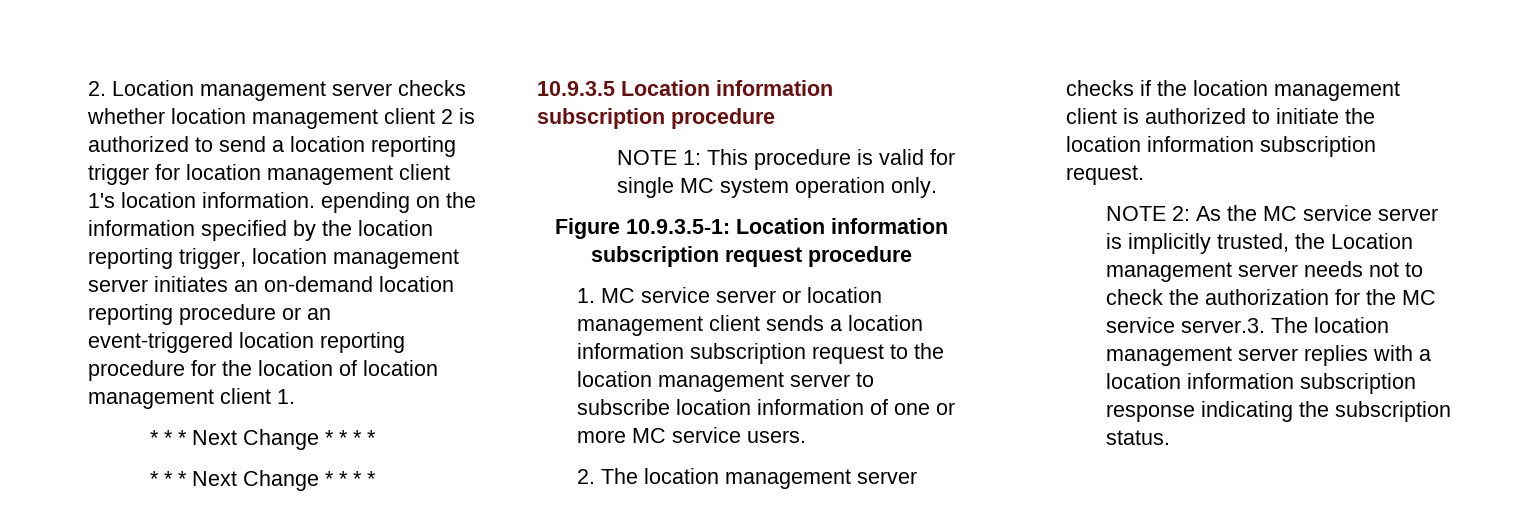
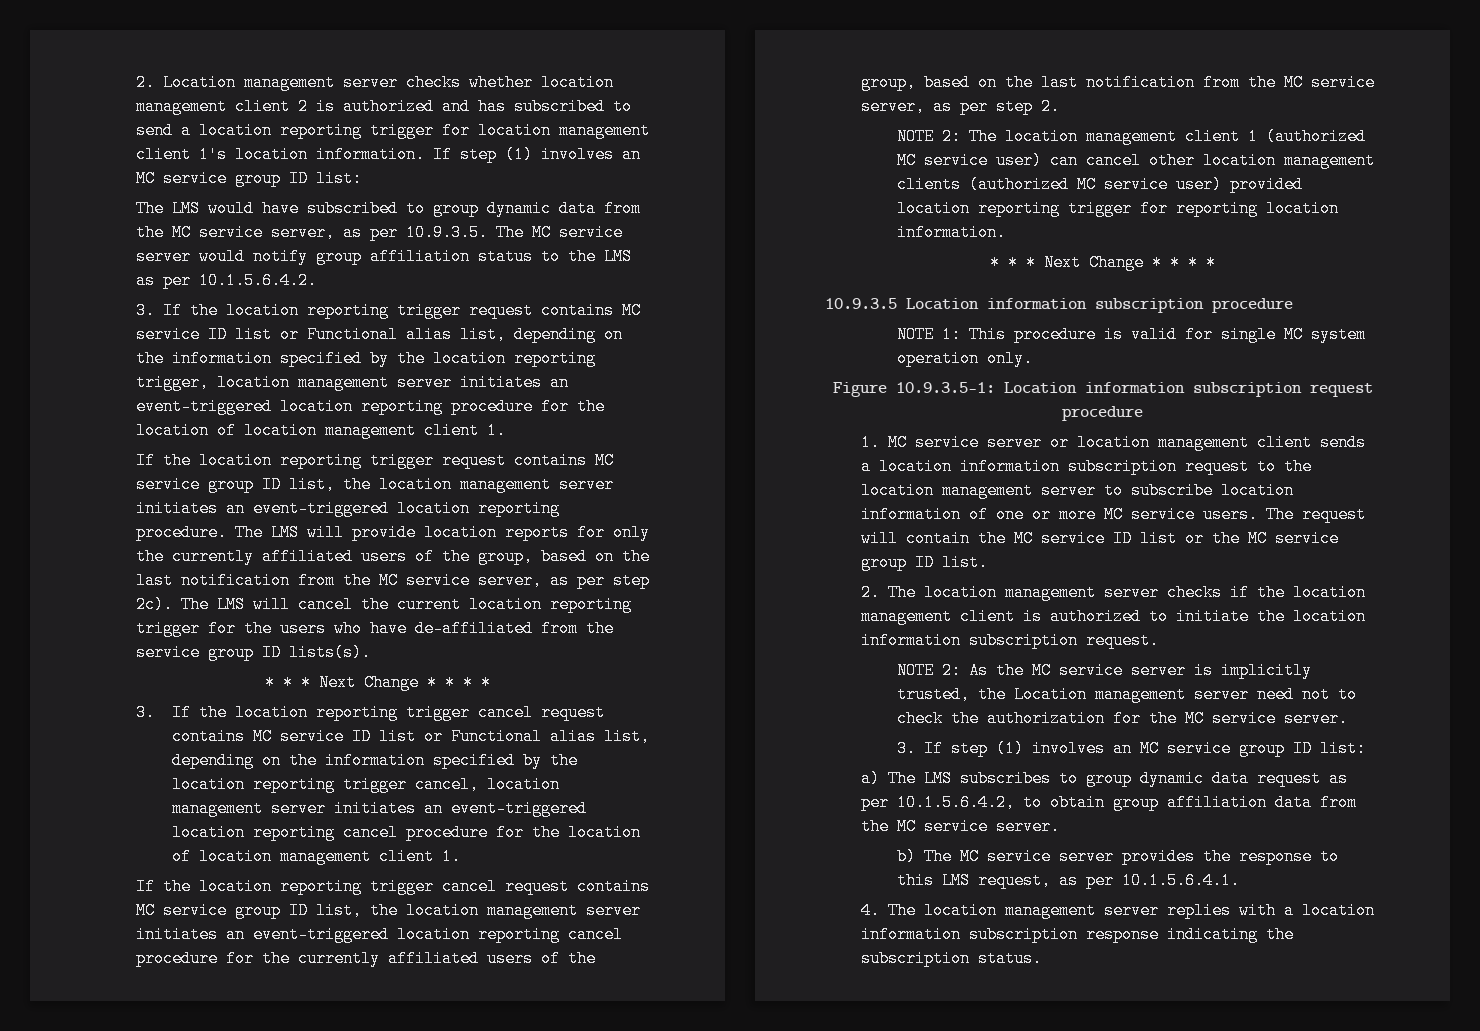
- 2. Location management server checks whether location management client 2 is authorized to send a location reporting trigger for location management client 1's location information. epending on the information specified by the location reporting trigger, location management server initiates an on-demand location reporting procedure or an event-triggered location reporting procedure for the location of location management client 1.
+ 2. Location management server checks whether location management client 2 is authorized and has subscribed to send a location reporting trigger for location management client 1's location information. If step (1) involves an MC service group ID list:
+ The LMS would have subscribed to group dynamic data from the MC service server, as per 10.9.3.5. The MC service server would notify group affiliation status to the LMS as per 10.1.5.6.4.2.
+ 3. If the location reporting trigger request contains MC service ID list or Functional alias list, depending on the information specified by the location reporting trigger, location management server initiates an event-triggered location reporting procedure for the location of location management client 1.
+ If the location reporting trigger request contains MC service group ID list, the location management server initiates an event-triggered location reporting procedure. The LMS will provide location reports for only the currently affiliated users of the group, based on the last notification from the MC service server, as per step 2c). The LMS will cancel the current location reporting trigger for the users who have de-affiliated from the service group ID lists(s).
  * * * Next Change * * * *
+ 3. If the location reporting trigger cancel request contains MC service ID list or Functional alias list, depending on the information specified by the location reporting trigger cancel, location management server initiates an event-triggered location reporting cancel procedure for the location of location management client 1.
+ If the location reporting trigger cancel request contains MC service group ID list, the location management server initiates an event-triggered location reporting cancel procedure for the currently affiliated users of the group, based on the last notification from the MC service server, as per step 2.
+ NOTE 2: The location management client 1 (authorized MC service user) can cancel other location management clients (authorized MC service user) provided location reporting trigger for reporting location information.
+ The request will contain the MC service ID list or the MC service group ID list.
- NOTE 2: As the MC service server is implicitly trusted, the Location management server needs not to check the authorization for the MC service server.3. The location management server replies with a location information subscription response indicating the subscription status.
+ NOTE 2: As the MC service server is implicitly trusted, the Location management server need not to check the authorization for the MC service server.
+ 3. If step (1) involves an MC service group ID list:
+ a) The LMS subscribes to group dynamic data request as per 10.1.5.6.4.2, to obtain group affiliation data from the MC service server.
+ b) The MC service server provides the response to this LMS request, as per 10.1.5.6.4.1.
+ 4. The location management server replies with a location information subscription response indicating the subscription status.

